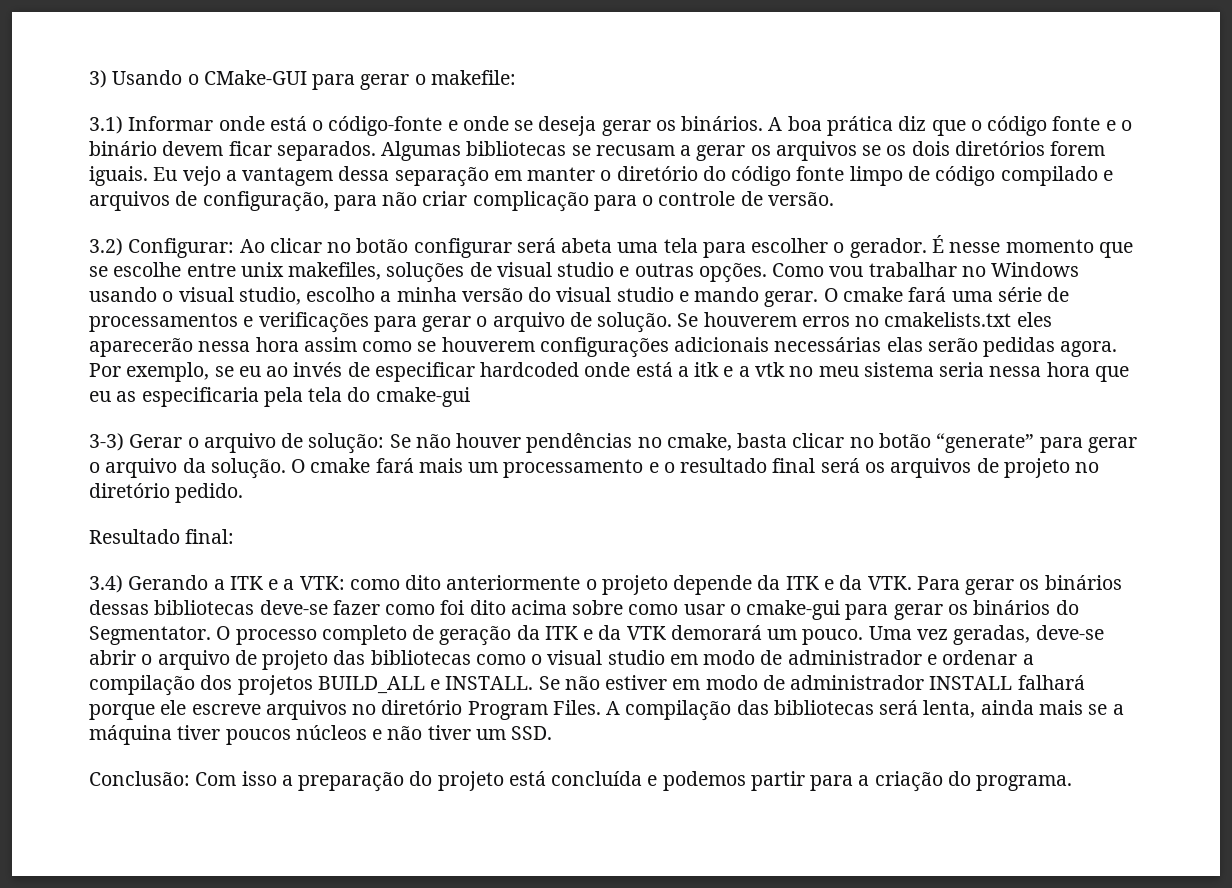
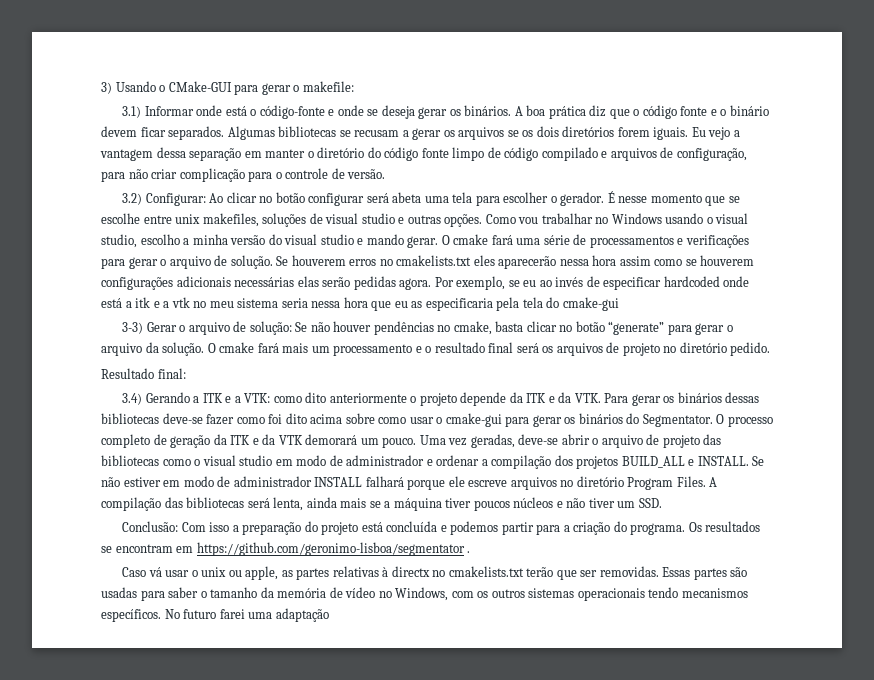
+ Os resultados se encontram em https://github.com/geronimo-lisboa/segmentator .
+ Caso vá usar o unix ou apple, as partes relativas à directx no cmakelists.txt terão que ser removidas. Essas partes são usadas para saber o tamanho da memória de vídeo no Windows, com os outros sistemas operacionais tendo mecanismos específicos. No futuro farei uma adaptação

